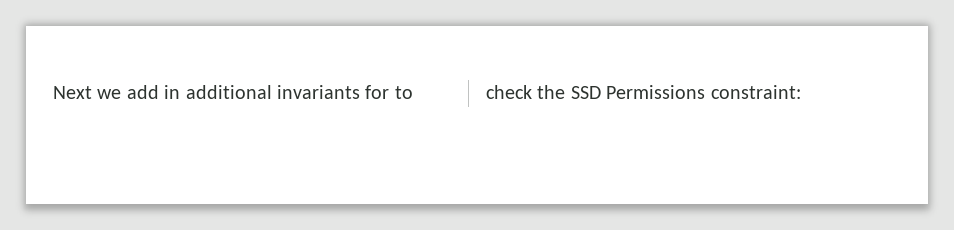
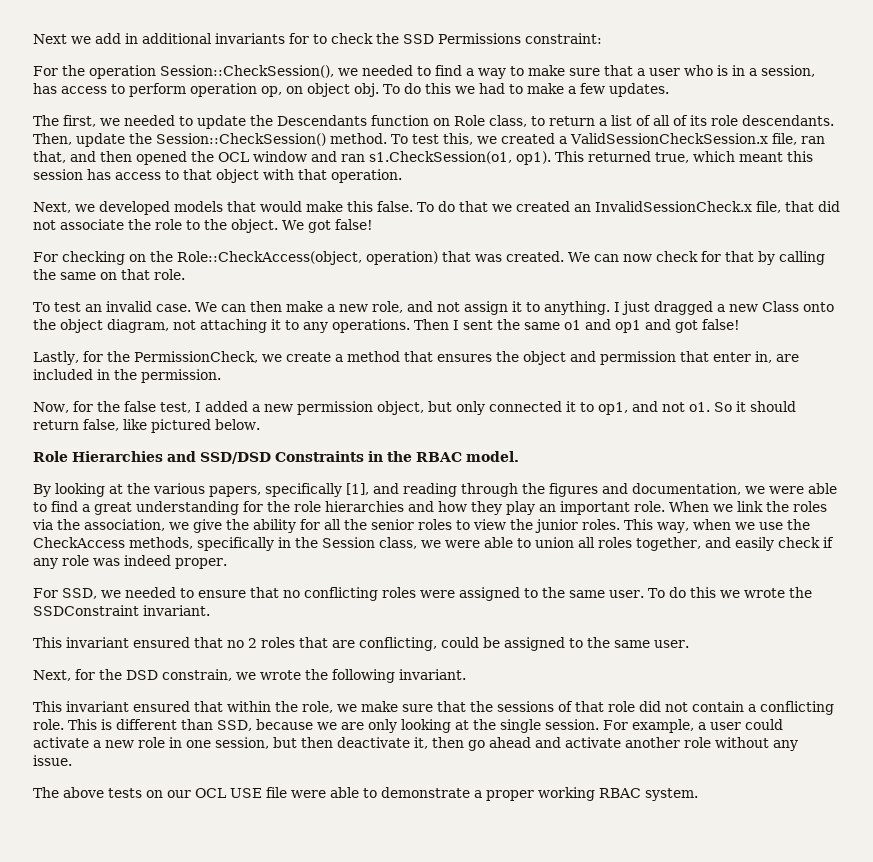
+ For the operation Session::CheckSession(), we needed to find a way to make sure that a user who is in a session, has access to perform operation op, on object obj. To do this we had to make a few updates.
+ The first, we needed to update the Descendants function on Role class, to return a list of all of its role descendants. Then, update the Session::CheckSession() method. To test this, we created a ValidSessionCheckSession.x file, ran that, and then opened the OCL window and ran s1.CheckSession(o1, op1). This returned true, which meant this session has access to that object with that operation.
+ Next, we developed models that would make this false. To do that we created an InvalidSessionCheck.x file, that did not associate the role to the object. We got false!
+ For checking on the Role::CheckAccess(object, operation) that was created. We can now check for that by calling the same on that role.
+ To test an invalid case. We can then make a new role, and not assign it to anything. I just dragged a new Class onto the object diagram, not attaching it to any operations. Then I sent the same o1 and op1 and got false!
+ Lastly, for the PermissionCheck, we create a method that ensures the object and permission that enter in, are included in the permission.
+ Now, for the false test, I added a new permission object, but only connected it to op1, and not o1. So it should return false, like pictured below.
+ Role Hierarchies and SSD/DSD Constraints in the RBAC model.
+ By looking at the various papers, specifically [1], and reading through the figures and documentation, we were able to find a great understanding for the role hierarchies and how they play an important role. When we link the roles via the association, we give the ability for all the senior roles to view the junior roles. This way, when we use the CheckAccess methods, specifically in the Session class, we were able to union all roles together, and easily check if any role was indeed proper.
+ For SSD, we needed to ensure that no conflicting roles were assigned to the same user. To do this we wrote the SSDConstraint invariant.
+ This invariant ensured that no 2 roles that are conflicting, could be assigned to the same user.
+ Next, for the DSD constrain, we wrote the following invariant.
+ This invariant ensured that within the role, we make sure that the sessions of that role did not contain a conflicting role. This is different than SSD, because we are only looking at the single session. For example, a user could activate a new role in one session, but then deactivate it, then go ahead and activate another role without any issue.
+ The above tests on our OCL USE file were able to demonstrate a proper working RBAC system.

